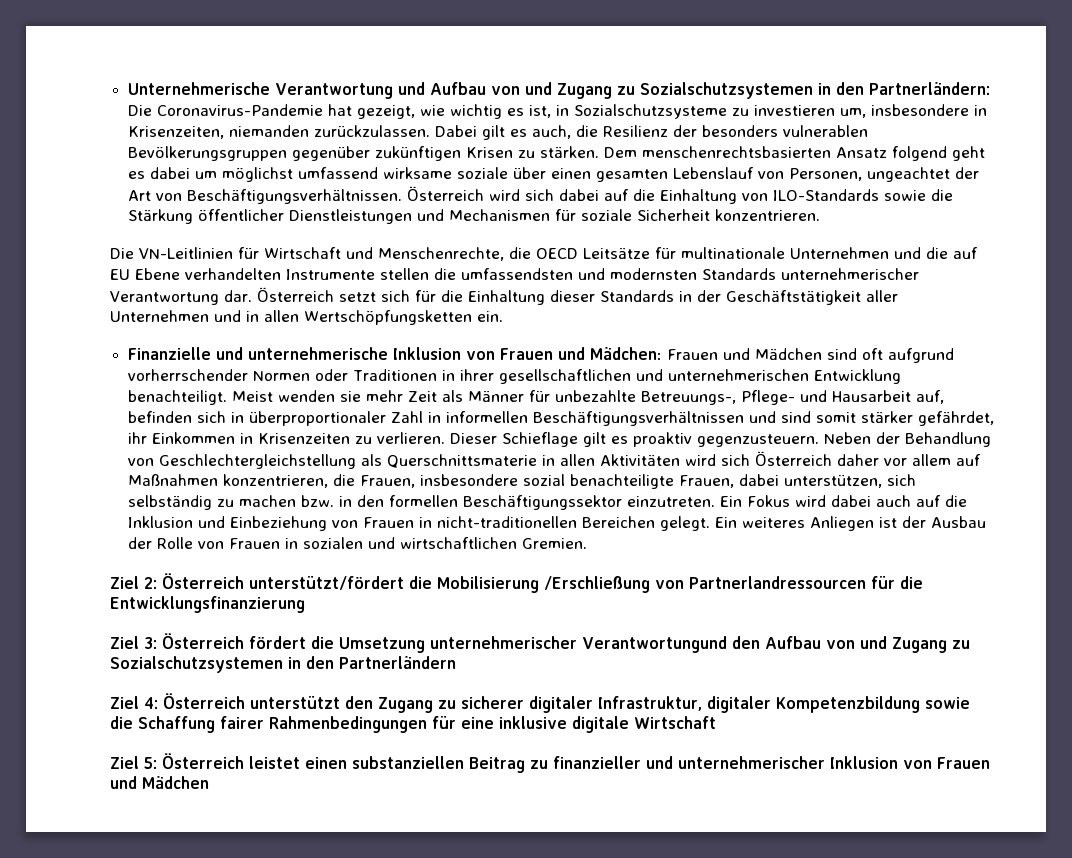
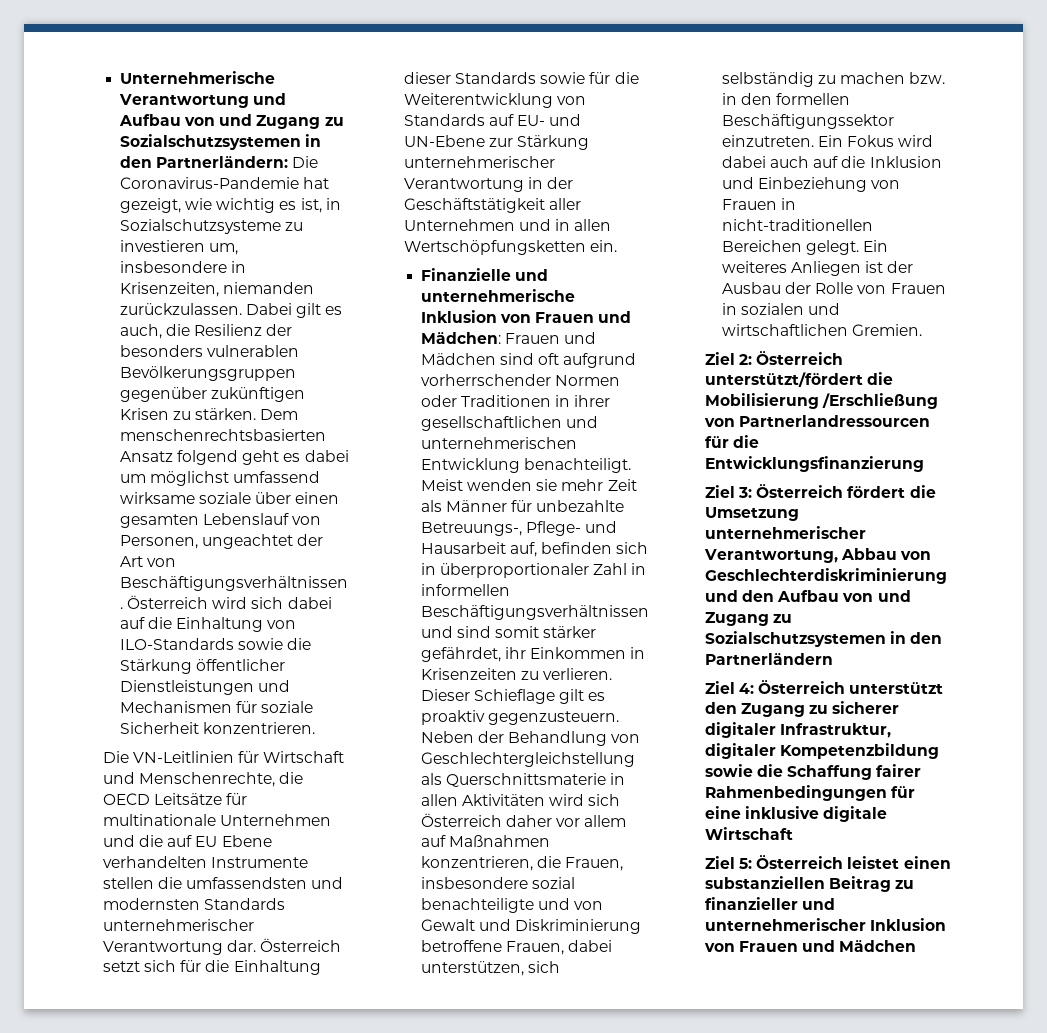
- Österreich setzt sich für die Einhaltung dieser Standards in der Geschäftstätigkeit aller Unternehmen und in allen Wertschöpfungsketten ein.
+ Österreich setzt sich für die Einhaltung dieser Standards sowie für die Weiterentwicklung von Standards auf EU- und UN-Ebene zur Stärkung unternehmerischer Verantwortung in der Geschäftstätigkeit aller Unternehmen und in allen Wertschöpfungsketten ein.
- Neben der Behandlung von Geschlechtergleichstellung als Querschnittsmaterie in allen Aktivitäten wird sich Österreich daher vor allem auf Maßnahmen konzentrieren, die Frauen, insbesondere sozial benachteiligte Frauen, dabei unterstützen, sich selbständig zu machen bzw. in den formellen Beschäftigungssektor einzutreten.
+ Neben der Behandlung von Geschlechtergleichstellung als Querschnittsmaterie in allen Aktivitäten wird sich Österreich daher vor allem auf Maßnahmen konzentrieren, die Frauen, insbesondere sozial benachteiligte und von Gewalt und Diskriminierung betroffene Frauen, dabei unterstützen, sich selbständig zu machen bzw. in den formellen Beschäftigungssektor einzutreten.
- Ziel 3: Österreich fördert die Umsetzung unternehmerischer Verantwortungund den Aufbau von und Zugang zu Sozialschutzsystemen in den Partnerländern
+ Ziel 3: Österreich fördert die Umsetzung unternehmerischer Verantwortung, Abbau von Geschlechterdiskriminierung und den Aufbau von und Zugang zu Sozialschutzsystemen in den Partnerländern

